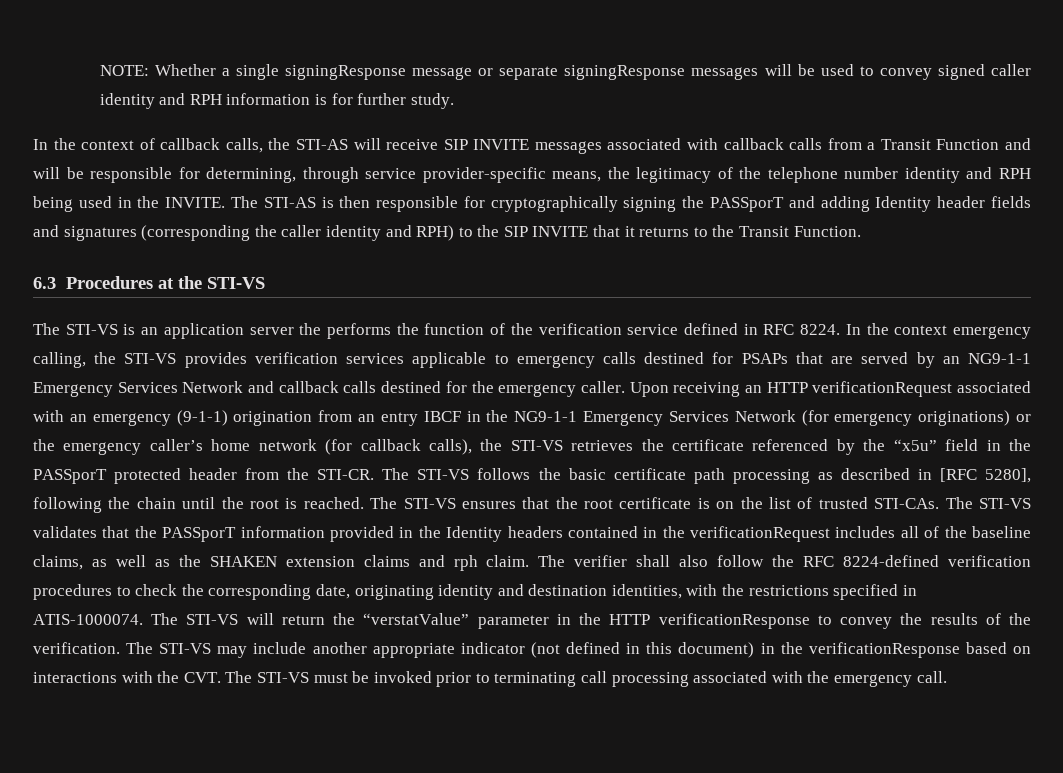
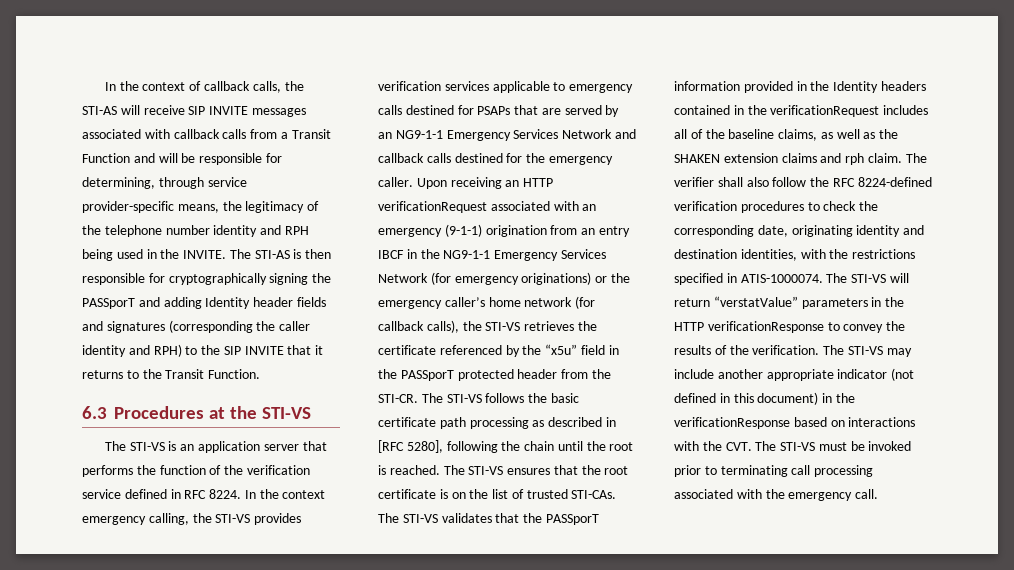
- NOTE: Whether a single signingResponse message or separate signingResponse messages will be used to convey signed caller identity and RPH information is for further study.
- The STI-VS is an application server the performs the function of the verification service defined in RFC 8224.
+ The STI-VS is an application server that performs the function of the verification service defined in RFC 8224.
- The STI-VS will return the “verstatValue” parameter in the HTTP verificationResponse to convey the results of the verification.
+ The STI-VS will return “verstatValue” parameters in the HTTP verificationResponse to convey the results of the verification.

